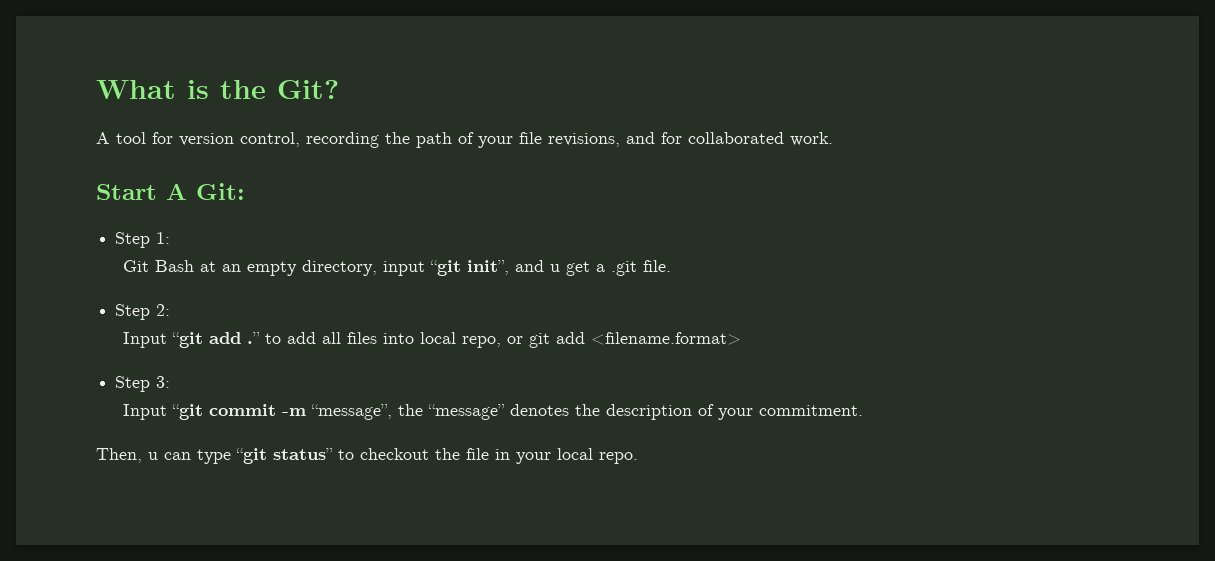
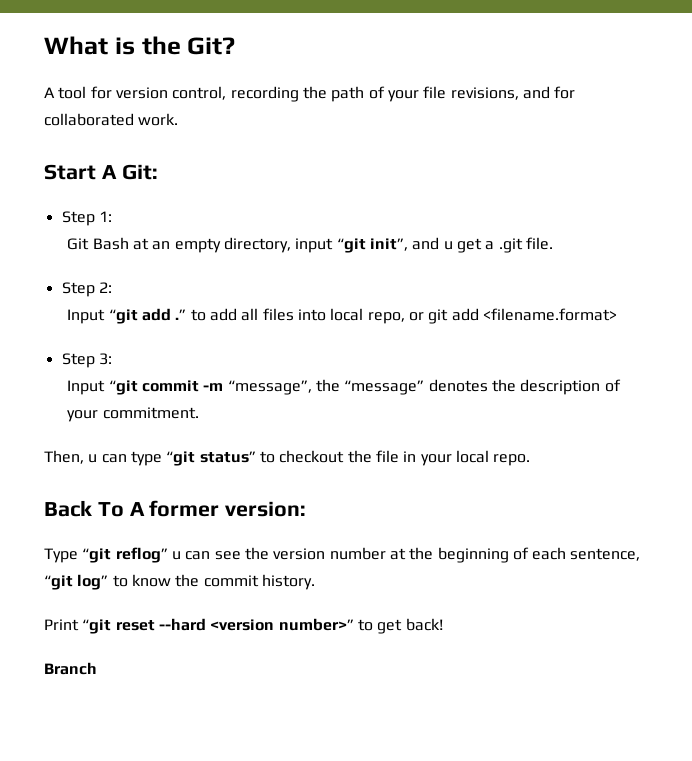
+ Back To A former version:
+ Type “git reflog” u can see the version number at the beginning of each sentence, “git log” to know the commit history.
+ Print “git reset --hard <version number>” to get back!
+ Branch

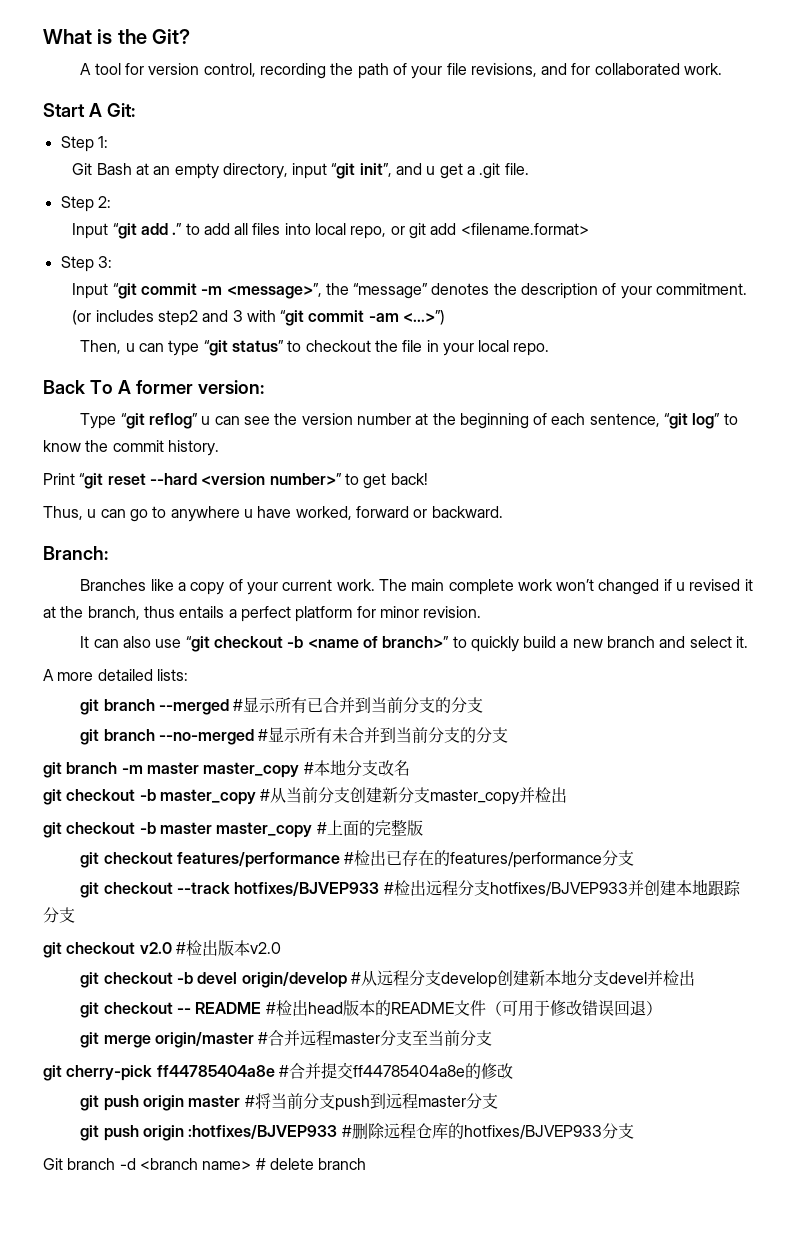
- Input “git commit -m “message”, the “message” denotes the description of your commitment.
+ Input “git commit -m <message>”, the “message” denotes the description of your commitment. (or includes step2 and 3 with “git commit -am <...>”)
- Branch
+ Thus, u can go to anywhere u have worked, forward or backward.
+ Branch:
+ Branches like a copy of your current work. The main complete work won’t changed if u revised it at the branch, thus entails a perfect platform for minor revision.
+ It can also use “git checkout -b <name of branch>” to quickly build a new branch and select it.
+ A more detailed lists:
+ git branch --merged #显示所有已合并到当前分支的分支
+ git branch --no-merged #显示所有未合并到当前分支的分支
+ git branch -m master master_copy #本地分支改名
+ git checkout -b master_copy #从当前分支创建新分支master_copy并检出
+ git checkout -b master master_copy #上面的完整版
+ git checkout features/performance #检出已存在的features/performance分支
+ git checkout --track hotfixes/BJVEP933 #检出远程分支hotfixes/BJVEP933并创建本地跟踪分支
+ git checkout v2.0 #检出版本v2.0
+ git checkout -b devel origin/develop #从远程分支develop创建新本地分支devel并检出
+ git checkout -- README #检出head版本的README文件（可用于修改错误回退）
+ git merge origin/master #合并远程master分支至当前分支
+ git cherry-pick ff44785404a8e #合并提交ff44785404a8e的修改
+ git push origin master #将当前分支push到远程master分支
+ git push origin :hotfixes/BJVEP933 #删除远程仓库的hotfixes/BJVEP933分支
+ Git branch -d <branch name> # delete branch

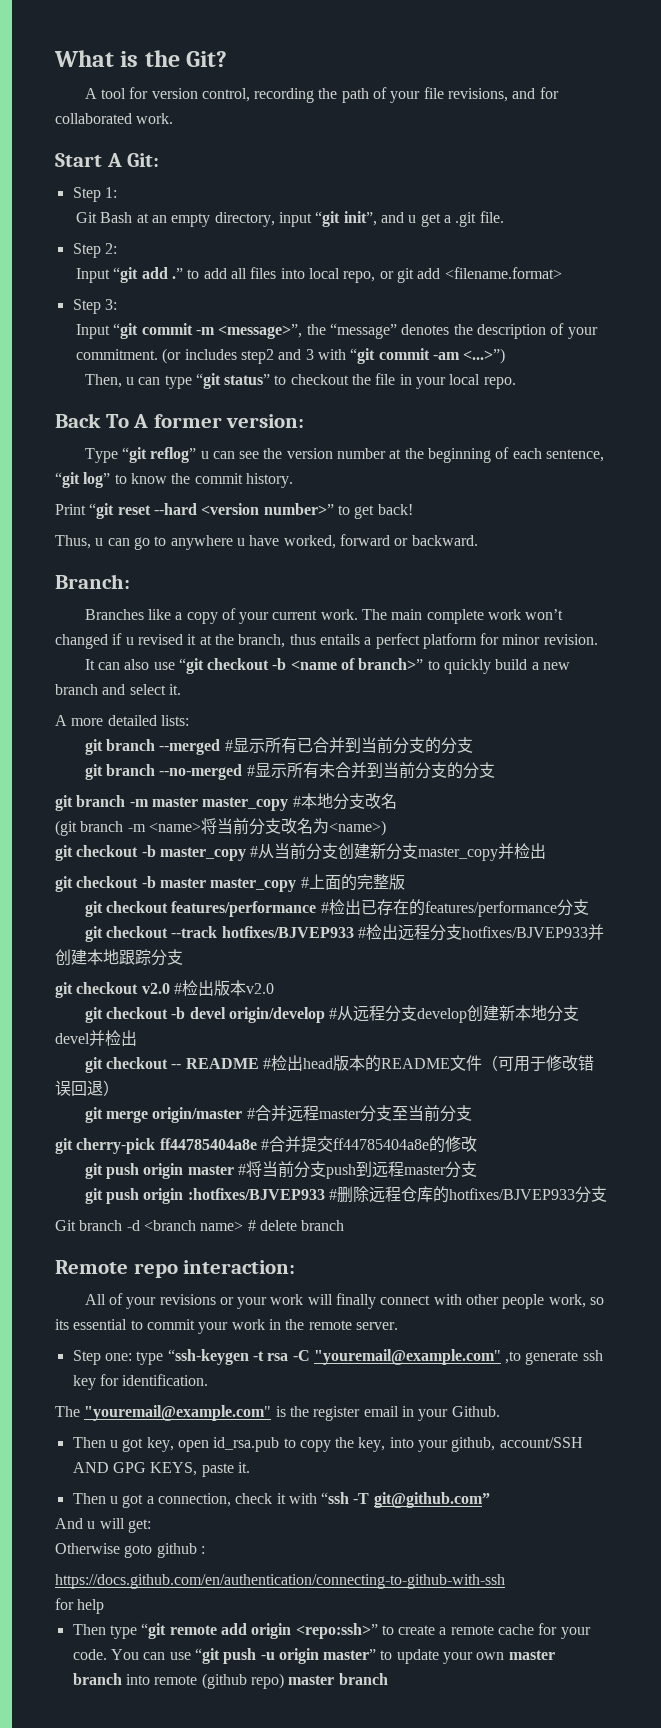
+ (git branch -m <name>将当前分支改名为<name>)
+ Remote repo interaction:
+ All of your revisions or your work will finally connect with other people work, so its essential to commit your work in the remote server.
+ Step one: type “ssh-keygen -t rsa -C "youremail@example.com" ,to generate ssh key for identification.
+ The "youremail@example.com" is the register email in your Github.
+ Then u got key, open id_rsa.pub to copy the key, into your github, account/SSH AND GPG KEYS, paste it.
+ Then u got a connection, check it with “ssh -T git@github.com”
+ And u will get:
+ Otherwise goto github :
+ https://docs.github.com/en/authentication/connecting-to-github-with-ssh
+ for help
+ Then type “git remote add origin <repo:ssh>” to create a remote cache for your code. You can use “git push -u origin master” to update your own master branch into remote (github repo) master branch

